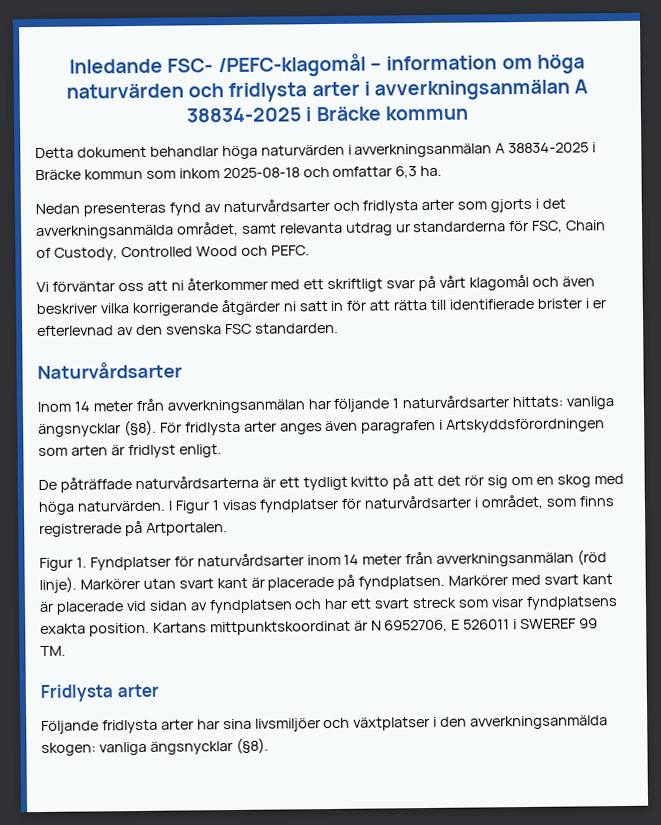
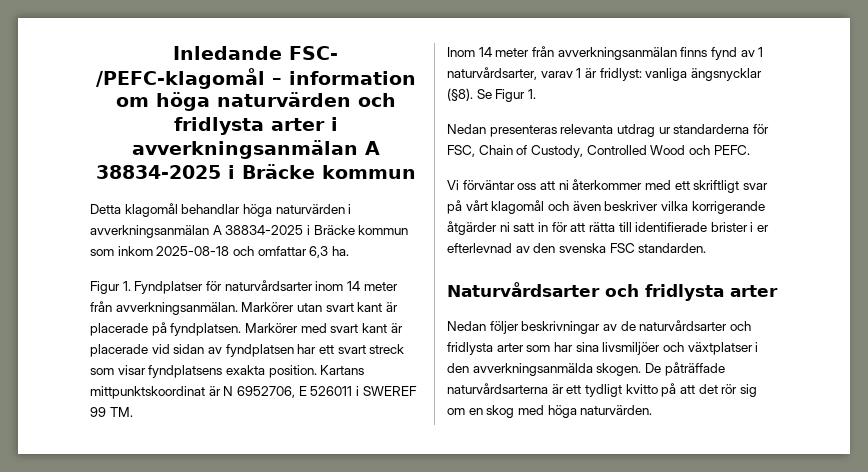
- Detta dokument behandlar höga naturvärden i avverkningsanmälan A 38834-2025 i Bräcke kommun som inkom 2025-08-18 och omfattar 6,3 ha.
+ Detta klagomål behandlar höga naturvärden i avverkningsanmälan A 38834-2025 i Bräcke kommun som inkom 2025-08-18 och omfattar 6,3 ha.
- Nedan presenteras fynd av naturvårdsarter och fridlysta arter som gjorts i det avverkningsanmälda området, samt relevanta utdrag ur standarderna för FSC, Chain of Custody, Controlled Wood och PEFC.
+ Figur 1. Fyndplatser för naturvårdsarter inom 14 meter från avverkningsanmälan. Markörer utan svart kant är placerade på fyndplatsen. Markörer med svart kant är placerade vid sidan av fyndplatsen har ett svart streck som visar fyndplatsens exakta position. Kartans mittpunktskoordinat är N 6952706, E 526011 i SWEREF 99 TM.
+ Inom 14 meter från avverkningsanmälan finns fynd av 1 naturvårdsarter, varav 1 är fridlyst: vanliga ängsnycklar (§8). Se Figur 1.
+ Nedan presenteras relevanta utdrag ur standarderna för FSC, Chain of Custody, Controlled Wood och PEFC.
- Naturvårdsarter
- Inom 14 meter från avverkningsanmälan har följande 1 naturvårdsarter hittats: vanliga ängsnycklar (§8). För fridlysta arter anges även paragrafen i Artskyddsförordningen som arten är fridlyst enligt.
- De påträffade naturvårdsarterna är ett tydligt kvitto på att det rör sig om en skog med höga naturvärden. I Figur 1 visas fyndplatser för naturvårdsarter i området, som finns registrerade på Artportalen.
- Figur 1. Fyndplatser för naturvårdsarter inom 14 meter från avverkningsanmälan (röd linje). Markörer utan svart kant är placerade på fyndplatsen. Markörer med svart kant är placerade vid sidan av fyndplatsen och har ett svart streck som visar fyndplatsens exakta position. Kartans mittpunktskoordinat är N 6952706, E 526011 i SWEREF 99 TM.
- Fridlysta arter
- Följande fridlysta arter har sina livsmiljöer och växtplatser i den avverkningsanmälda skogen: vanliga ängsnycklar (§8).
+ Naturvårdsarter och fridlysta arter
+ Nedan följer beskrivningar av de naturvårdsarter och fridlysta arter som har sina livsmiljöer och växtplatser i den avverkningsanmälda skogen. De påträffade naturvårdsarterna är ett tydligt kvitto på att det rör sig om en skog med höga naturvärden.

